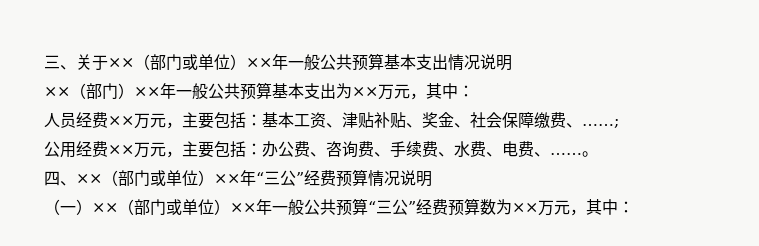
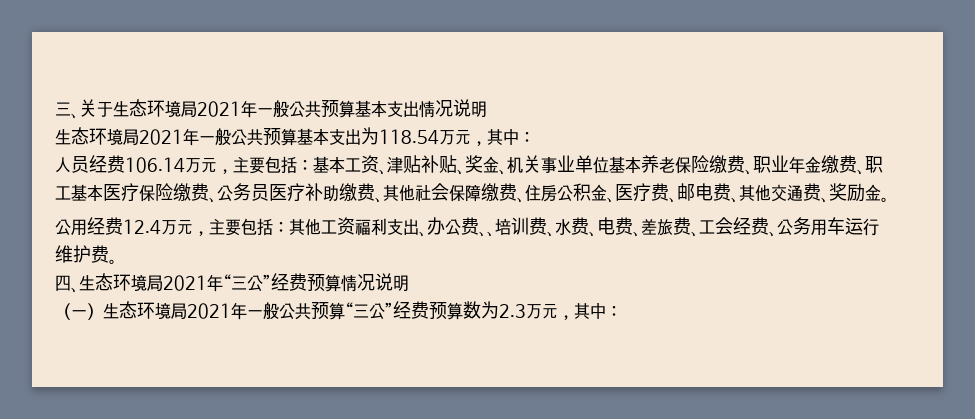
- 三、关于××（部门或单位）××年一般公共预算基本支出情况说明
+ 三、关于生态环境局2021年一般公共预算基本支出情况说明
- ××（部门）××年一般公共预算基本支出为××万元，其中：
+ 生态环境局2021年一般公共预算基本支出为118.54万元，其中：
- 人员经费××万元，主要包括：基本工资、津贴补贴、奖金、社会保障缴费、……;
+ 人员经费106.14万元，主要包括：基本工资、津贴补贴、奖金、机关事业单位基本养老保险缴费、职业年金缴费、职工基本医疗保险缴费、公务员医疗补助缴费、其他社会保障缴费、住房公积金、医疗费、邮电费、其他交通费、奖励金。
- 公用经费××万元，主要包括：办公费、咨询费、手续费、水费、电费、……。
- 四、××（部门或单位）××年“三公”经费预算情况说明
+ 公用经费12.4万元，主要包括：其他工资福利支出、办公费、、培训费、水费、电费、差旅费、工会经费、公务用车运行维护费。
+ 四、生态环境局2021年“三公”经费预算情况说明
- （一）××（部门或单位）××年一般公共预算“三公”经费预算数为××万元，其中：
+ （一）生态环境局2021年一般公共预算“三公”经费预算数为2.3万元，其中：

